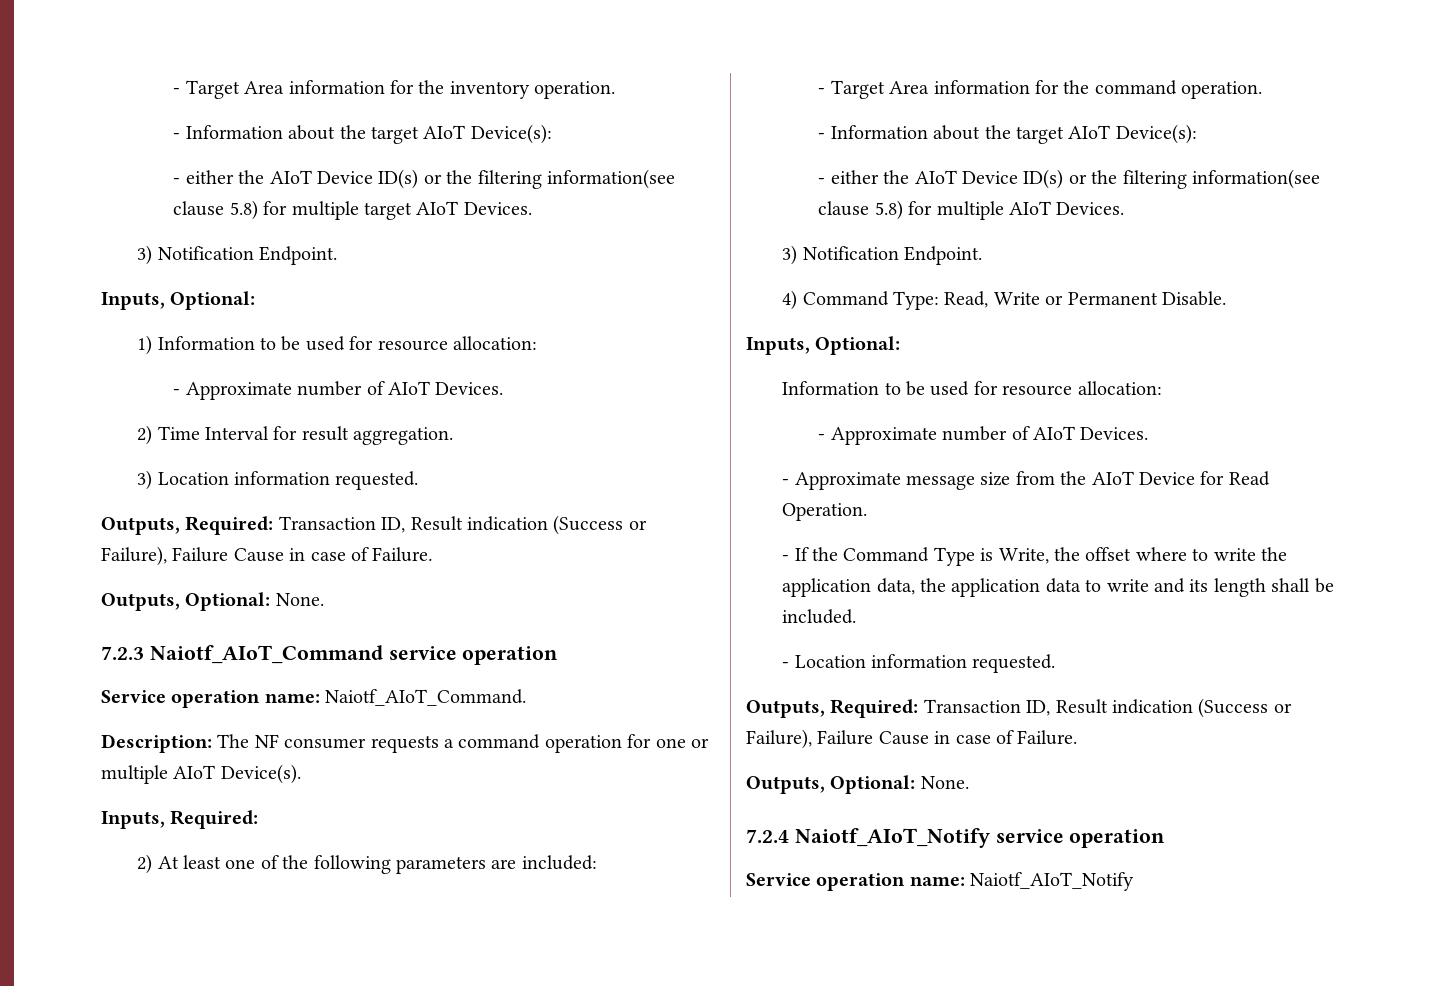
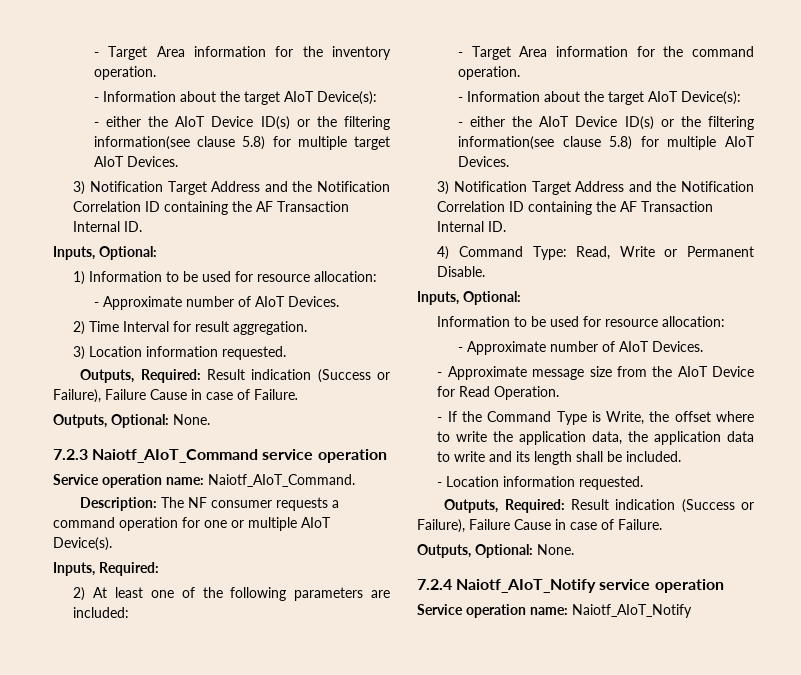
  - either the AIoT Device ID(s) or the filtering information(see clause 5.8) for multiple target AIoT Devices.
- 3) Notification Endpoint.
+ 3) Notification Target Address and the Notification Correlation ID containing the AF Transaction Internal ID.
  3) Location information requested.
- Outputs, Required: Transaction ID, Result indication (Success or Failure), Failure Cause in case of Failure.
+ Outputs, Required: Result indication (Success or Failure), Failure Cause in case of Failure.
  - either the AIoT Device ID(s) or the filtering information(see clause 5.8) for multiple AIoT Devices.
- 3) Notification Endpoint.
+ 3) Notification Target Address and the Notification Correlation ID containing the AF Transaction Internal ID.
  - Location information requested.
- Outputs, Required: Transaction ID, Result indication (Success or Failure), Failure Cause in case of Failure.
+ Outputs, Required: Result indication (Success or Failure), Failure Cause in case of Failure.

